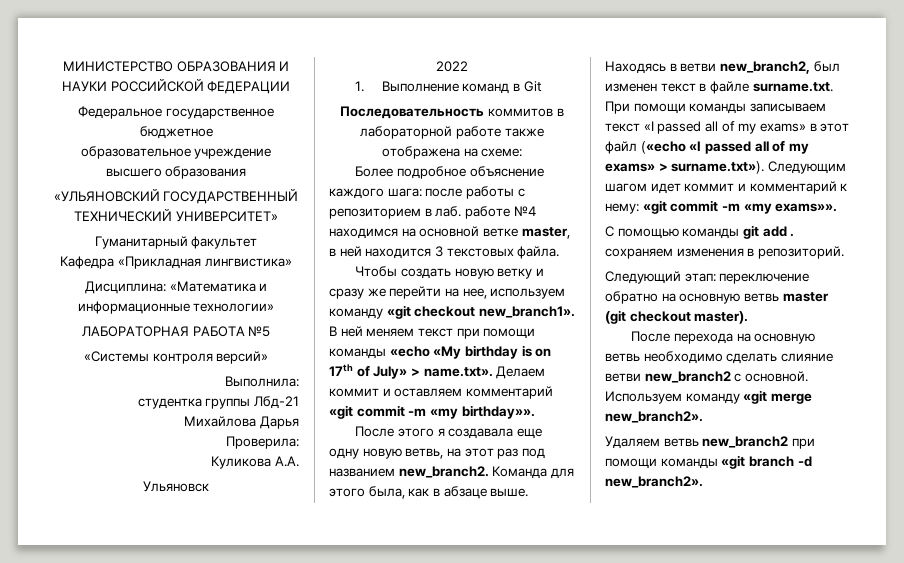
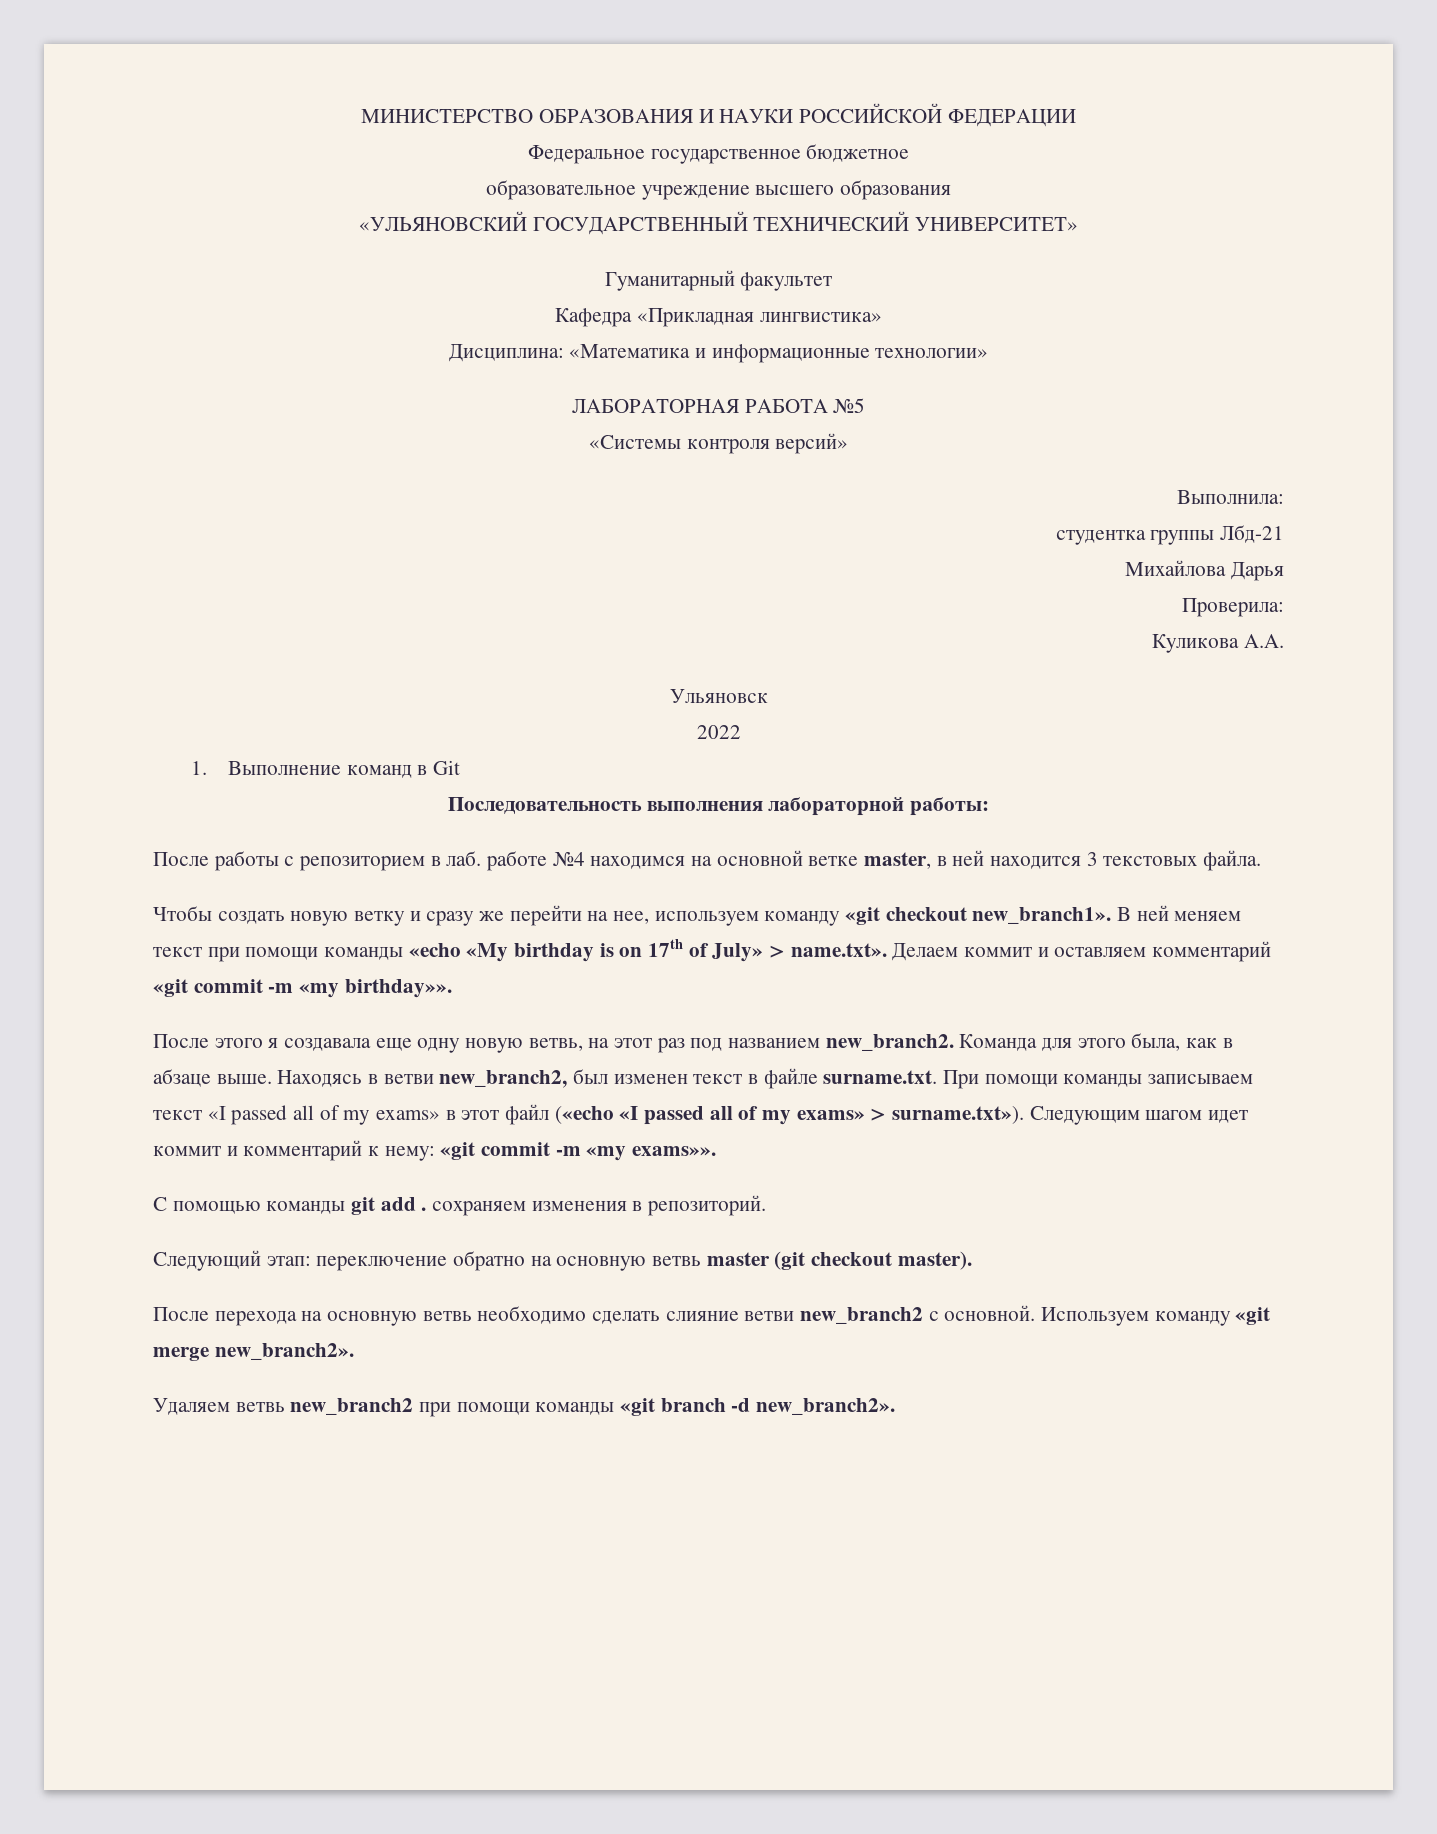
- Последовательность коммитов в лабораторной работе также отображена на схеме:
- Более подробное объяснение каждого шага: после работы с репозиторием в лаб. работе №4 находимся на основной ветке master, в ней находится 3 текстовых файла.
+ Последовательность выполнения лабораторной работы:
+ После работы с репозиторием в лаб. работе №4 находимся на основной ветке master, в ней находится 3 текстовых файла.

